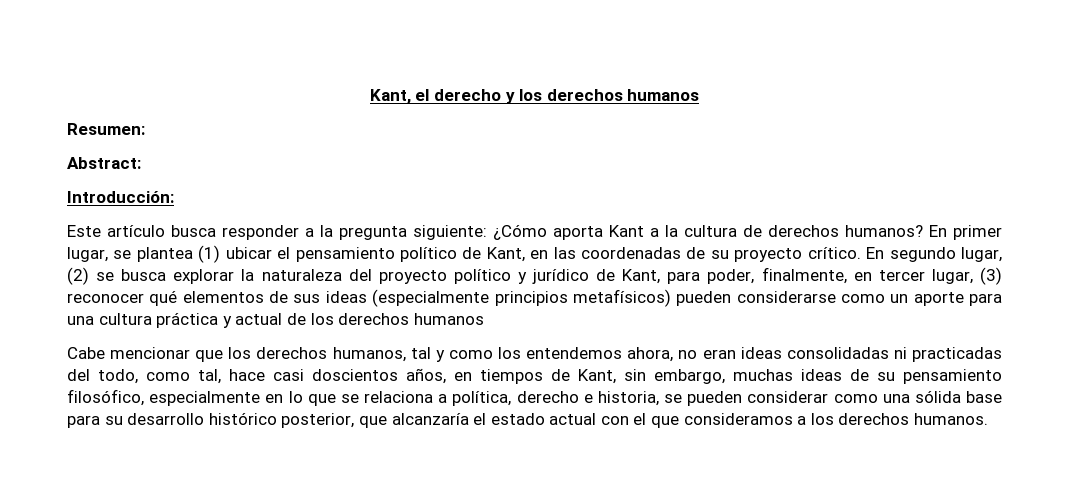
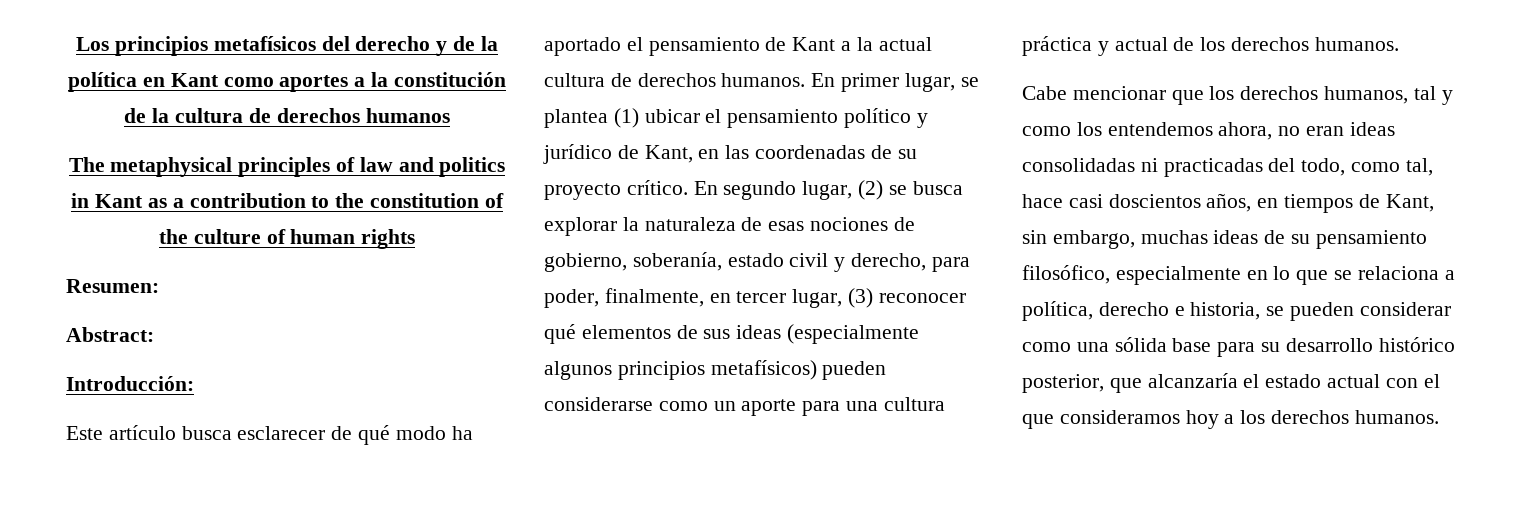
- Kant, el derecho y los derechos humanos
+ Los principios metafísicos del derecho y de la política en Kant como aportes a la constitución de la cultura de derechos humanos
+ The metaphysical principles of law and politics in Kant as a contribution to the constitution of the culture of human rights
- Este artículo busca responder a la pregunta siguiente: ¿Cómo aporta Kant a la cultura de derechos humanos?
+ Este artículo busca esclarecer de qué modo ha aportado el pensamiento de Kant a la actual cultura de derechos humanos.
- En primer lugar, se plantea (1) ubicar el pensamiento político de Kant, en las coordenadas de su proyecto crítico.
+ En primer lugar, se plantea (1) ubicar el pensamiento político y jurídico de Kant, en las coordenadas de su proyecto crítico.
- En segundo lugar, (2) se busca explorar la naturaleza del proyecto político y jurídico de Kant, para poder, finalmente, en tercer lugar, (3) reconocer qué elementos de sus ideas (especialmente principios metafísicos) pueden considerarse como un aporte para una cultura práctica y actual de los derechos humanos
+ En segundo lugar, (2) se busca explorar la naturaleza de esas nociones de gobierno, soberanía, estado civil y derecho, para poder, finalmente, en tercer lugar, (3) reconocer qué elementos de sus ideas (especialmente algunos principios metafísicos) pueden considerarse como un aporte para una cultura práctica y actual de los derechos humanos.
- Cabe mencionar que los derechos humanos, tal y como los entendemos ahora, no eran ideas consolidadas ni practicadas del todo, como tal, hace casi doscientos años, en tiempos de Kant, sin embargo, muchas ideas de su pensamiento filosófico, especialmente en lo que se relaciona a política, derecho e historia, se pueden considerar como una sólida base para su desarrollo histórico posterior, que alcanzaría el estado actual con el que consideramos a los derechos humanos.
+ Cabe mencionar que los derechos humanos, tal y como los entendemos ahora, no eran ideas consolidadas ni practicadas del todo, como tal, hace casi doscientos años, en tiempos de Kant, sin embargo, muchas ideas de su pensamiento filosófico, especialmente en lo que se relaciona a política, derecho e historia, se pueden considerar como una sólida base para su desarrollo histórico posterior, que alcanzaría el estado actual con el que consideramos hoy a los derechos humanos.

